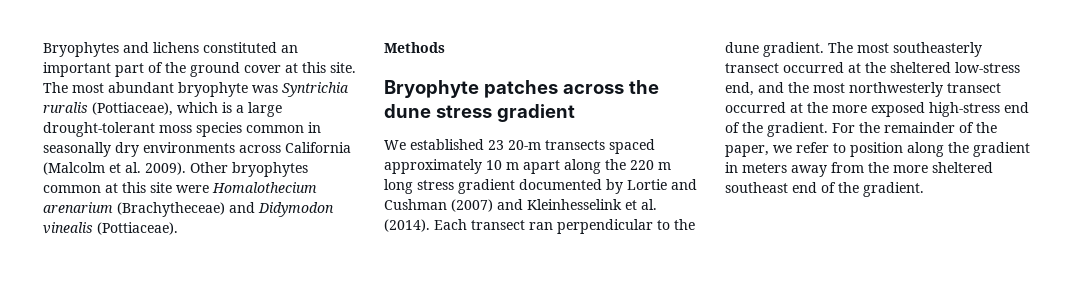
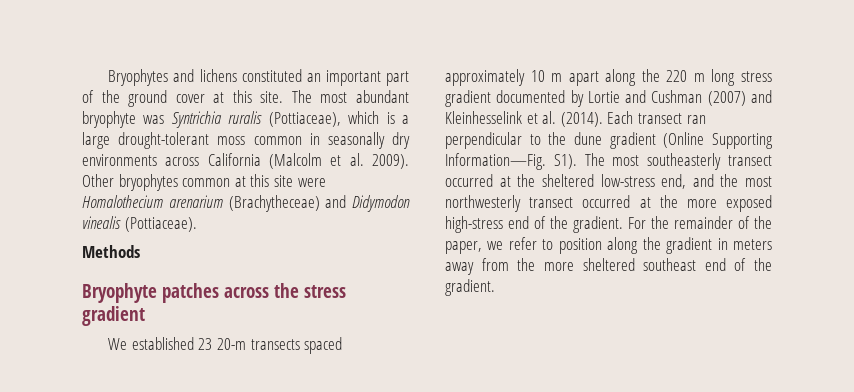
- The most abundant bryophyte was Syntrichia ruralis (Pottiaceae), which is a large drought-tolerant moss species common in seasonally dry environments across California (Malcolm et al. 2009).
+ The most abundant bryophyte was Syntrichia ruralis (Pottiaceae), which is a large drought-tolerant moss common in seasonally dry environments across California (Malcolm et al. 2009).
- Bryophyte patches across the dune stress gradient
+ Bryophyte patches across the stress gradient
- Each transect ran perpendicular to the dune gradient. The most southeasterly transect occurred at the sheltered low-stress end, and the most northwesterly transect occurred at the more exposed high-stress end of the gradient.
+ Each transect ran perpendicular to the dune gradient (Online Supporting Information—Fig. S1). The most southeasterly transect occurred at the sheltered low-stress end, and the most northwesterly transect occurred at the more exposed high-stress end of the gradient.

